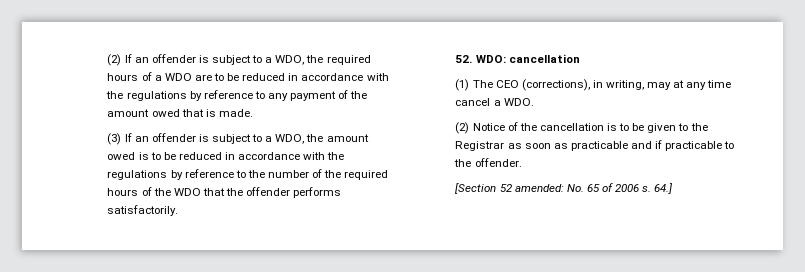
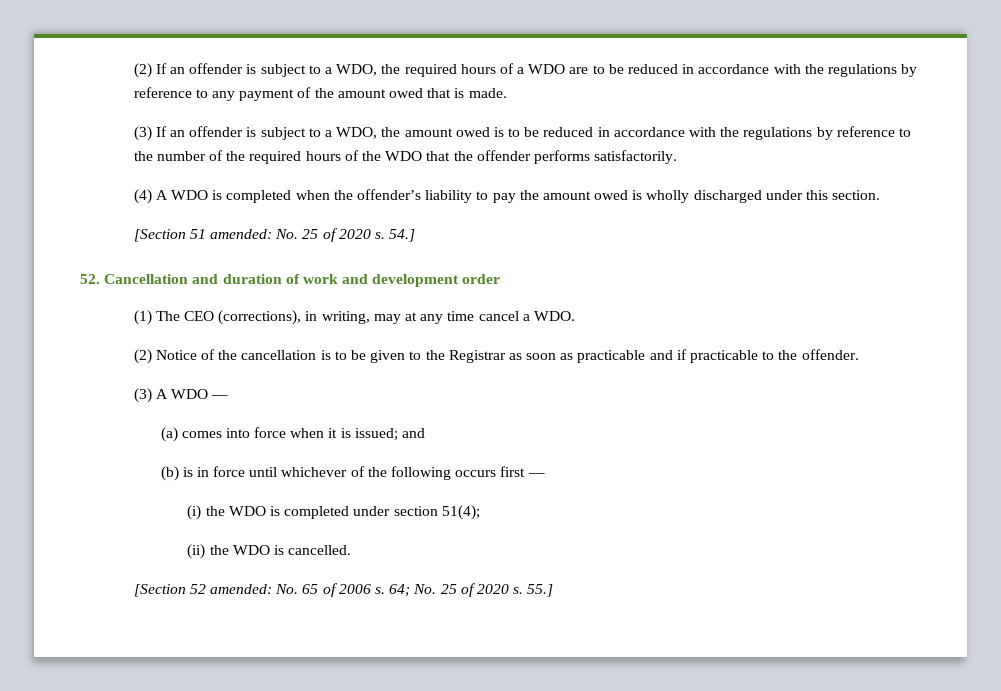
- 52. WDO: cancellation
+ (4) A WDO is completed when the offender’s liability to pay the amount owed is wholly discharged under this section.
+ [Section 51 amended: No. 25 of 2020 s. 54.]
+ 52. Cancellation and duration of work and development order
+ (3) A WDO —
+ (a) comes into force when it is issued; and
+ (b) is in force until whichever of the following occurs first —
+ (i) the WDO is completed under section 51(4);
+ (ii) the WDO is cancelled.
- 64.]
+ 64; No. 25 of 2020 s. 55.]

